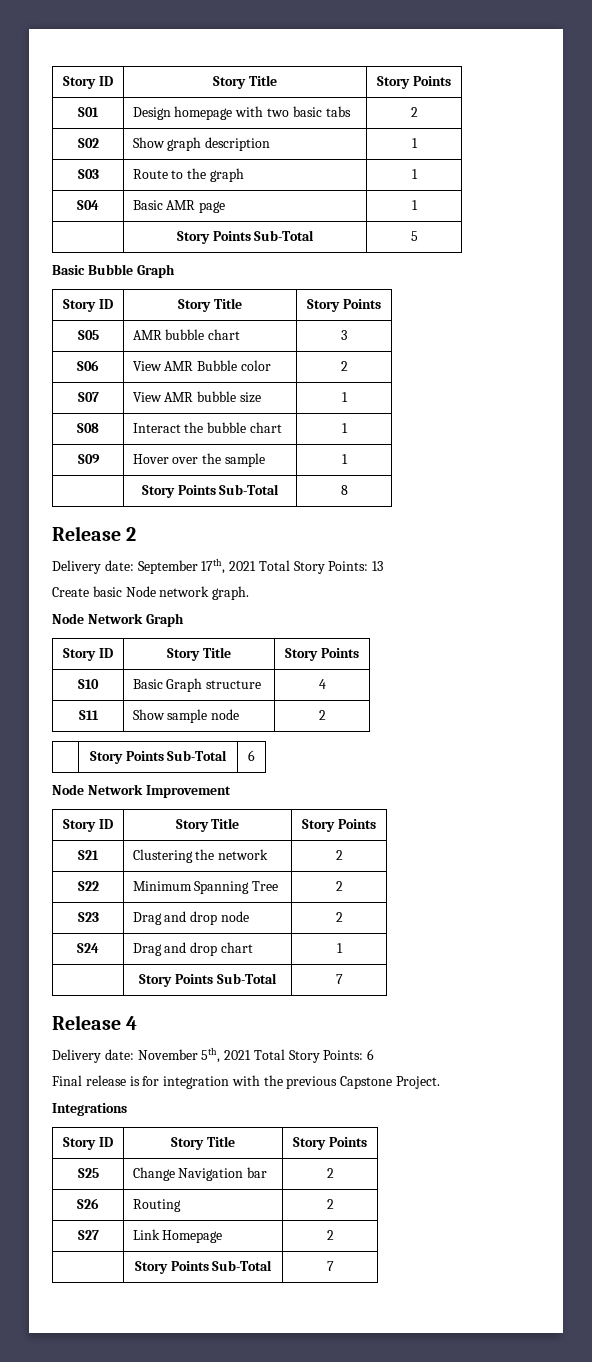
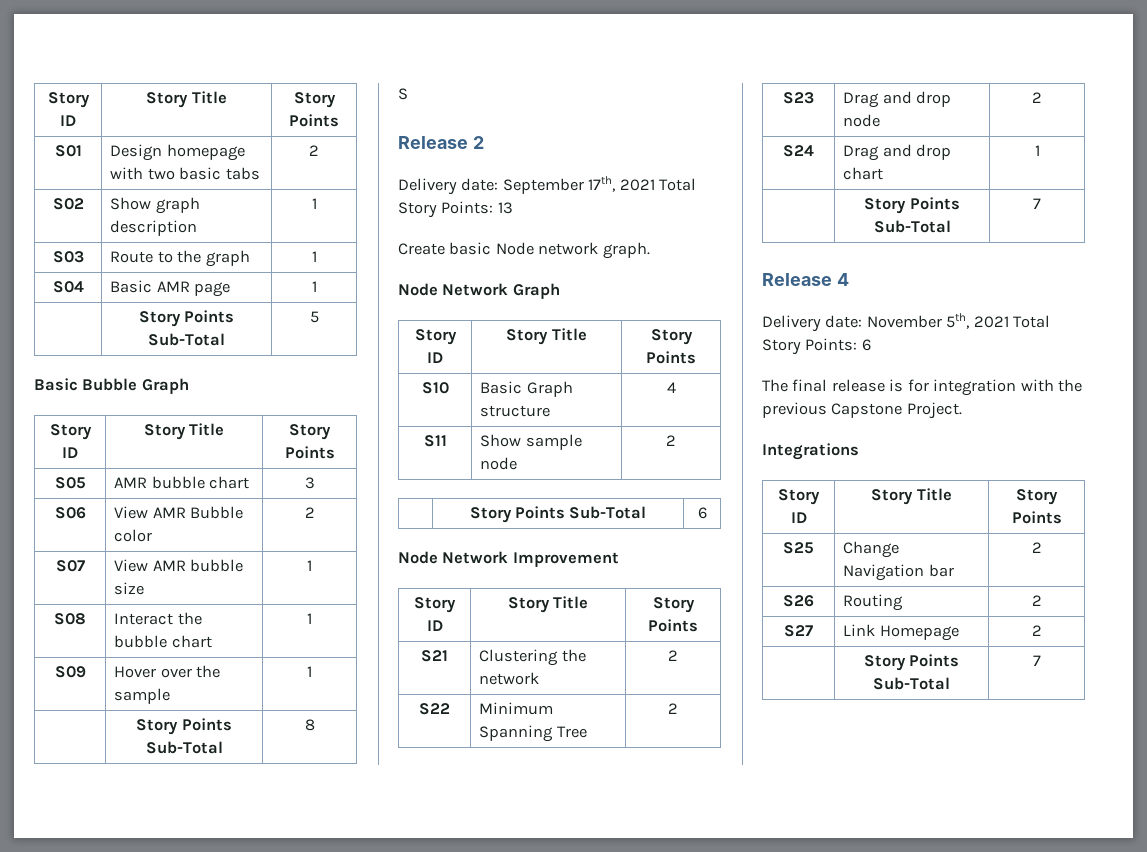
+ S
- Final release is for integration with the previous Capstone Project.
+ The final release is for integration with the previous Capstone Project.

